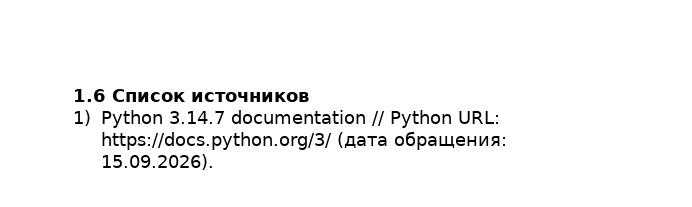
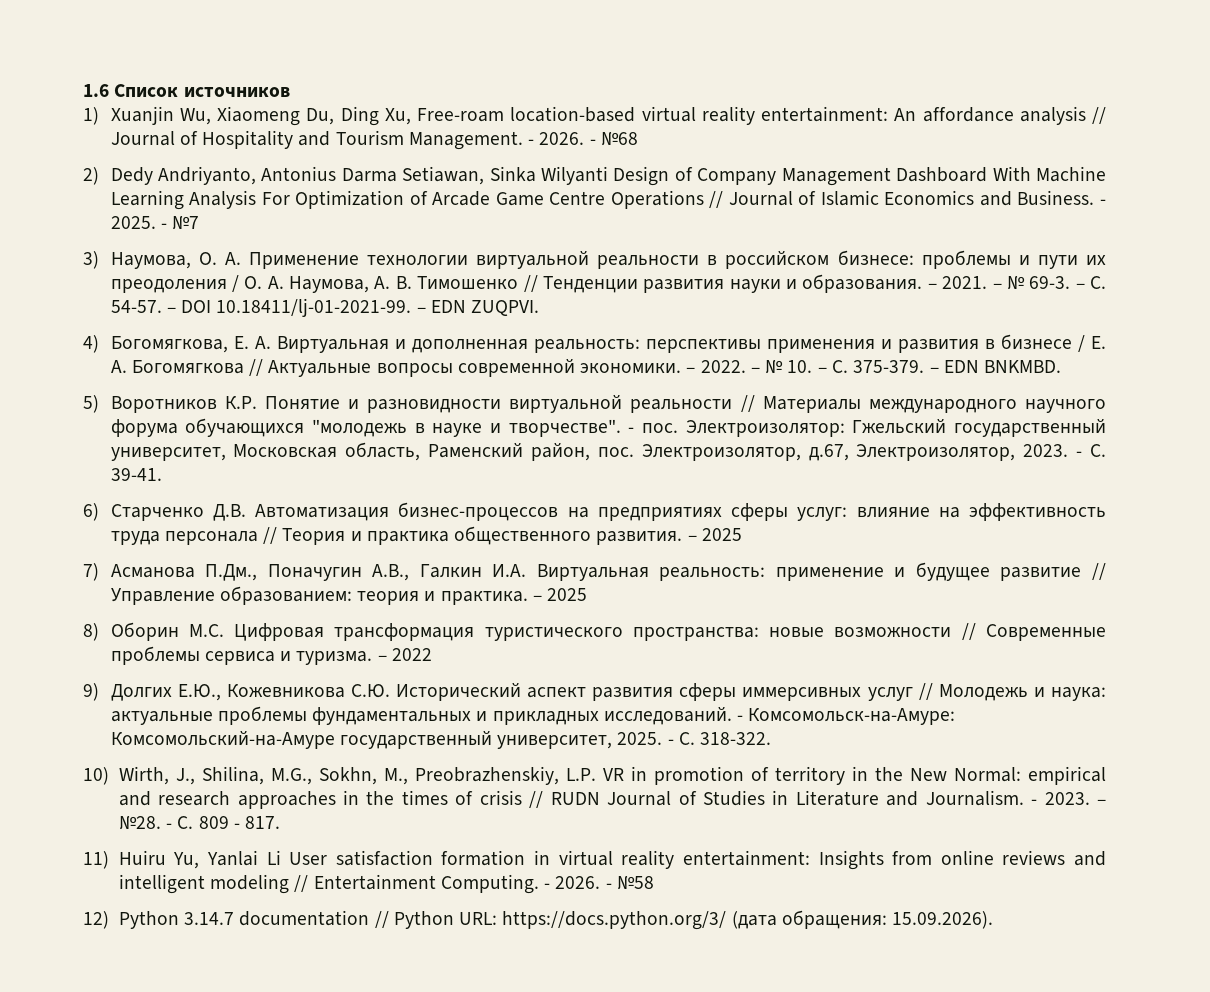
- 1) Python 3.14.7 documentation // Python URL: https://docs.python.org/3/ (дата обращения: 15.09.2026).
+ 1) Xuanjin Wu, Xiaomeng Du, Ding Xu, Free-roam location-based virtual reality entertainment: An affordance analysis // Journal of Hospitality and Tourism Management. - 2026. - №68
+ 2) Dedy Andriyanto, Antonius Darma Setiawan, Sinka Wilyanti Design of Company Management Dashboard With Machine Learning Analysis For Optimization of Arcade Game Centre Operations // Journal of Islamic Economics and Business. - 2025. - №7
+ 3) Наумова, О. А. Применение технологии виртуальной реальности в российском бизнесе: проблемы и пути их преодоления / О. А. Наумова, А. В. Тимошенко // Тенденции развития науки и образования. – 2021. – № 69-3. – С. 54-57. – DOI 10.18411/lj-01-2021-99. – EDN ZUQPVI.
+ 4) Богомягкова, Е. А. Виртуальная и дополненная реальность: перспективы применения и развития в бизнесе / Е. А. Богомягкова // Актуальные вопросы современной экономики. – 2022. – № 10. – С. 375-379. – EDN BNKMBD.
+ 5) Воротников К.Р. Понятие и разновидности виртуальной реальности // Материалы международного научного форума обучающихся "молодежь в науке и творчестве". - пос. Электроизолятор: Гжельский государственный университет, Московская область, Раменский район, пос. Электроизолятор, д.67, Электроизолятор, 2023. - С. 39-41.
+ 6) Старченко Д.В. Автоматизация бизнес-процессов на предприятиях сферы услуг: влияние на эффективность труда персонала // Теория и практика общественного развития. – 2025
+ 7) Асманова П.Дм., Поначугин А.В., Галкин И.А. Виртуальная реальность: применение и будущее развитие // Управление образованием: теория и практика. – 2025
+ 8) Оборин М.С. Цифровая трансформация туристического пространства: новые возможности // Современные проблемы сервиса и туризма. – 2022
+ 9) Долгих Е.Ю., Кожевникова С.Ю. Исторический аспект развития сферы иммерсивных услуг // Молодежь и наука: актуальные проблемы фундаментальных и прикладных исследований. - Комсомольск-на-Амуре: Комсомольский-на-Амуре государственный университет, 2025. - С. 318-322.
+ 10) Wirth, J., Shilina, M.G., Sokhn, M., Preobrazhenskiy, L.P. VR in promotion of territory in the New Normal: empirical and research approaches in the times of crisis // RUDN Journal of Studies in Literature and Journalism. - 2023. – №28. - С. 809 - 817.
+ 11) Huiru Yu, Yanlai Li User satisfaction formation in virtual reality entertainment: Insights from online reviews and intelligent modeling // Entertainment Computing. - 2026. - №58
+ 12) Python 3.14.7 documentation // Python URL: https://docs.python.org/3/ (дата обращения: 15.09.2026).

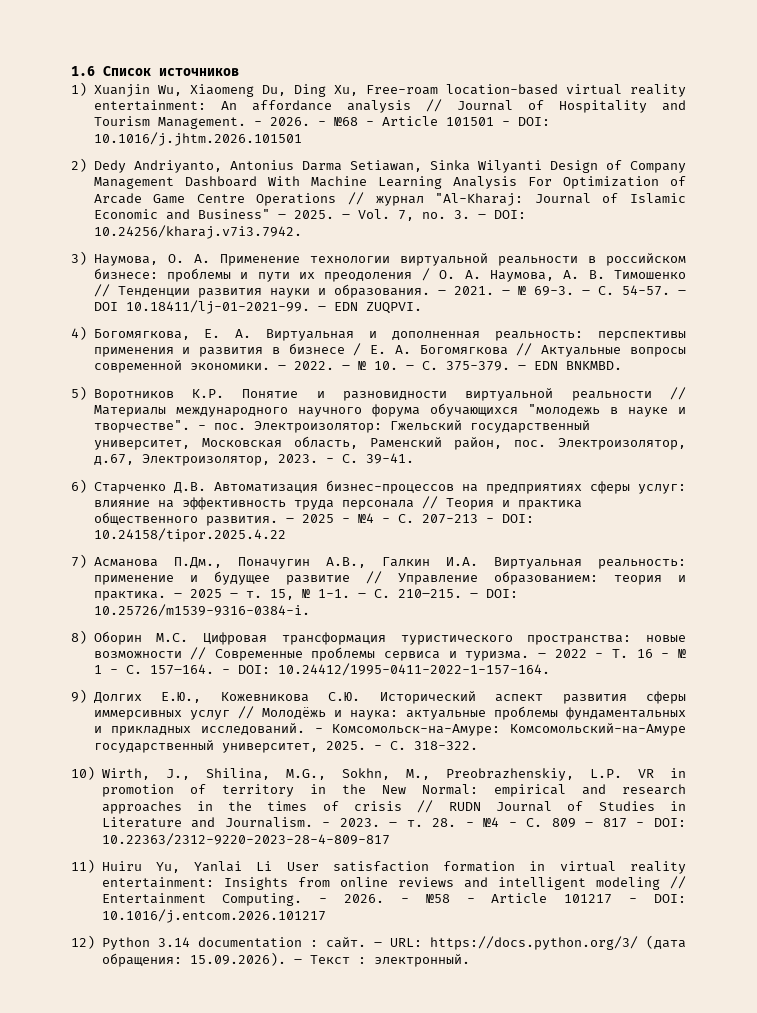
- - №68
+ - №68 - Article 101501 - DOI: 10.1016/j.jhtm.2026.101501
- 2) Dedy Andriyanto, Antonius Darma Setiawan, Sinka Wilyanti Design of Company Management Dashboard With Machine Learning Analysis For Optimization of Arcade Game Centre Operations // Journal of Islamic Economics and Business. - 2025. - №7
+ 2) Dedy Andriyanto, Antonius Darma Setiawan, Sinka Wilyanti Design of Company Management Dashboard With Machine Learning Analysis For Optimization of Arcade Game Centre Operations // журнал "Al-Kharaj: Journal of Islamic Economic and Business" – 2025. – Vol. 7, no. 3. – DOI: 10.24256/kharaj.v7i3.7942.
- 6) Старченко Д.В. Автоматизация бизнес-процессов на предприятиях сферы услуг: влияние на эффективность труда персонала // Теория и практика общественного развития. – 2025
+ 6) Старченко Д.В. Автоматизация бизнес-процессов на предприятиях сферы услуг: влияние на эффективность труда персонала // Теория и практика общественного развития. – 2025 - №4 - С. 207-213 - DOI: 10.24158/tipor.2025.4.22
- 7) Асманова П.Дм., Поначугин А.В., Галкин И.А. Виртуальная реальность: применение и будущее развитие // Управление образованием: теория и практика. – 2025
+ 7) Асманова П.Дм., Поначугин А.В., Галкин И.А. Виртуальная реальность: применение и будущее развитие // Управление образованием: теория и практика. – 2025 – т. 15, № 1-1. – С. 210–215. – DOI: 10.25726/m1539-9316-0384-i.
- – 2022
+ – 2022 - Т. 16 - № 1 - С. 157–164. - DOI: 10.24412/1995-0411-2022-1-157-164.
- 9) Долгих Е.Ю., Кожевникова С.Ю. Исторический аспект развития сферы иммерсивных услуг // Молодежь и наука: актуальные проблемы фундаментальных и прикладных исследований.
+ 9) Долгих Е.Ю., Кожевникова С.Ю. Исторический аспект развития сферы иммерсивных услуг // Молодёжь и наука: актуальные проблемы фундаментальных и прикладных исследований.
- – №28. - С. 809 - 817.
+ – т. 28. - №4 - С. 809 – 817 - DOI: 10.22363/2312-9220-2023-28-4-809-817
- - №58
- 12) Python 3.14.7 documentation // Python URL: https://docs.python.org/3/ (дата обращения: 15.09.2026).
+ - №58 - Article 101217 - DOI: 10.1016/j.entcom.2026.101217
+ 12) Python 3.14 documentation : сайт. – URL: https://docs.python.org/3/ (дата обращения: 15.09.2026). – Текст : электронный.

